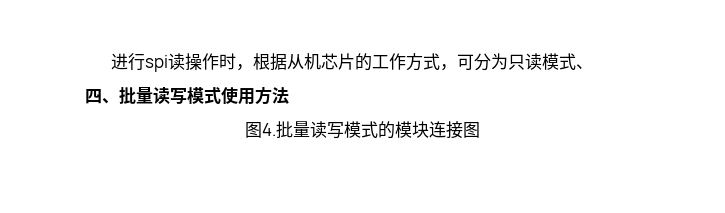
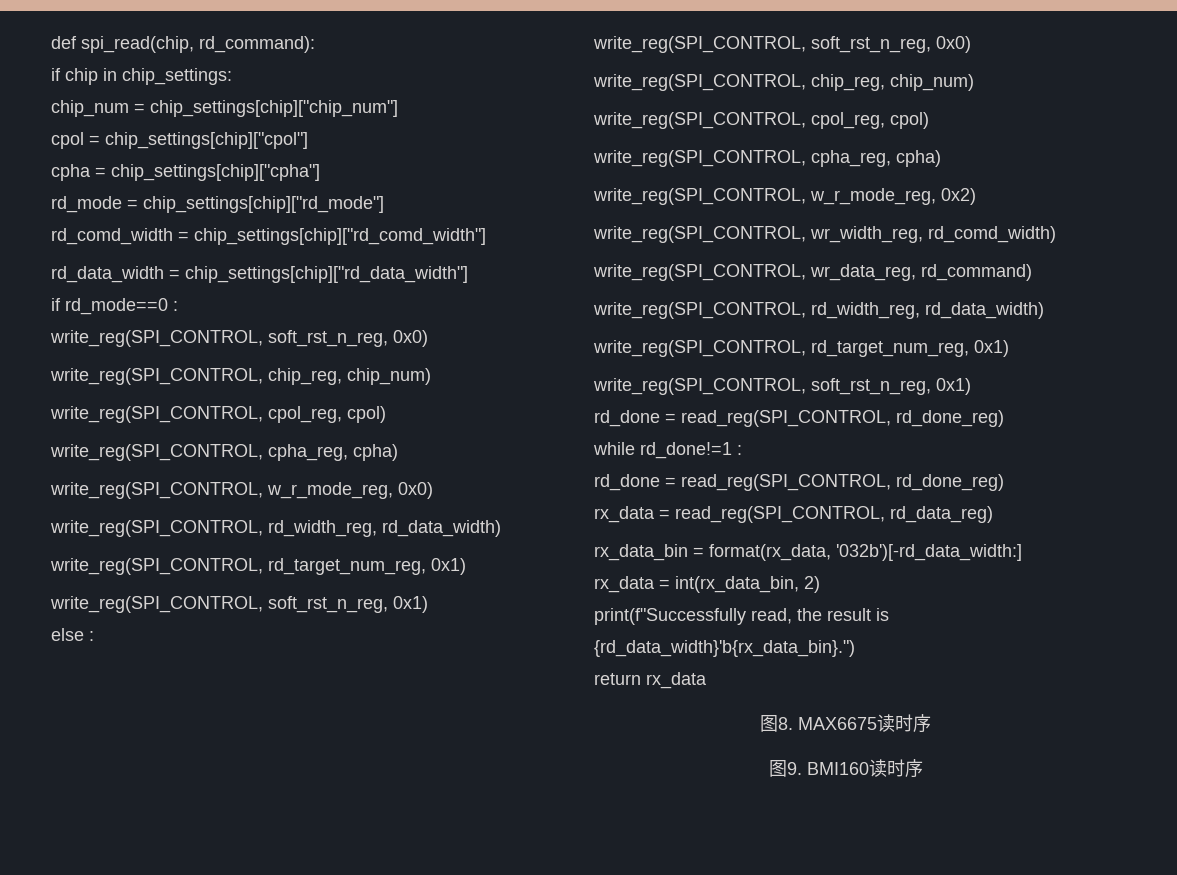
- 进行spi读操作时，根据从机芯片的工作方式，可分为只读模式、
- 四、批量读写模式使用方法
- 图4.批量读写模式的模块连接图
+ def spi_read(chip, rd_command):
+ if chip in chip_settings:
+ chip_num = chip_settings[chip]["chip_num"]
+ cpol = chip_settings[chip]["cpol"]
+ cpha = chip_settings[chip]["cpha"]
+ rd_mode = chip_settings[chip]["rd_mode"]
+ rd_comd_width = chip_settings[chip]["rd_comd_width"]
+ rd_data_width = chip_settings[chip]["rd_data_width"]
+ if rd_mode==0 :
+ write_reg(SPI_CONTROL, soft_rst_n_reg, 0x0)
+ write_reg(SPI_CONTROL, chip_reg, chip_num)
+ write_reg(SPI_CONTROL, cpol_reg, cpol)
+ write_reg(SPI_CONTROL, cpha_reg, cpha)
+ write_reg(SPI_CONTROL, w_r_mode_reg, 0x0)
+ write_reg(SPI_CONTROL, rd_width_reg, rd_data_width)
+ write_reg(SPI_CONTROL, rd_target_num_reg, 0x1)
+ write_reg(SPI_CONTROL, soft_rst_n_reg, 0x1)
+ else :
+ write_reg(SPI_CONTROL, soft_rst_n_reg, 0x0)
+ write_reg(SPI_CONTROL, chip_reg, chip_num)
+ write_reg(SPI_CONTROL, cpol_reg, cpol)
+ write_reg(SPI_CONTROL, cpha_reg, cpha)
+ write_reg(SPI_CONTROL, w_r_mode_reg, 0x2)
+ write_reg(SPI_CONTROL, wr_width_reg, rd_comd_width)
+ write_reg(SPI_CONTROL, wr_data_reg, rd_command)
+ write_reg(SPI_CONTROL, rd_width_reg, rd_data_width)
+ write_reg(SPI_CONTROL, rd_target_num_reg, 0x1)
+ write_reg(SPI_CONTROL, soft_rst_n_reg, 0x1)
+ rd_done = read_reg(SPI_CONTROL, rd_done_reg)
+ while rd_done!=1 :
+ rd_done = read_reg(SPI_CONTROL, rd_done_reg)
+ rx_data = read_reg(SPI_CONTROL, rd_data_reg)
+ rx_data_bin = format(rx_data, '032b')[-rd_data_width:]
+ rx_data = int(rx_data_bin, 2)
+ print(f"Successfully read, the result is {rd_data_width}'b{rx_data_bin}.")
+ return rx_data
+ 图8. MAX6675读时序
+ 图9. BMI160读时序

